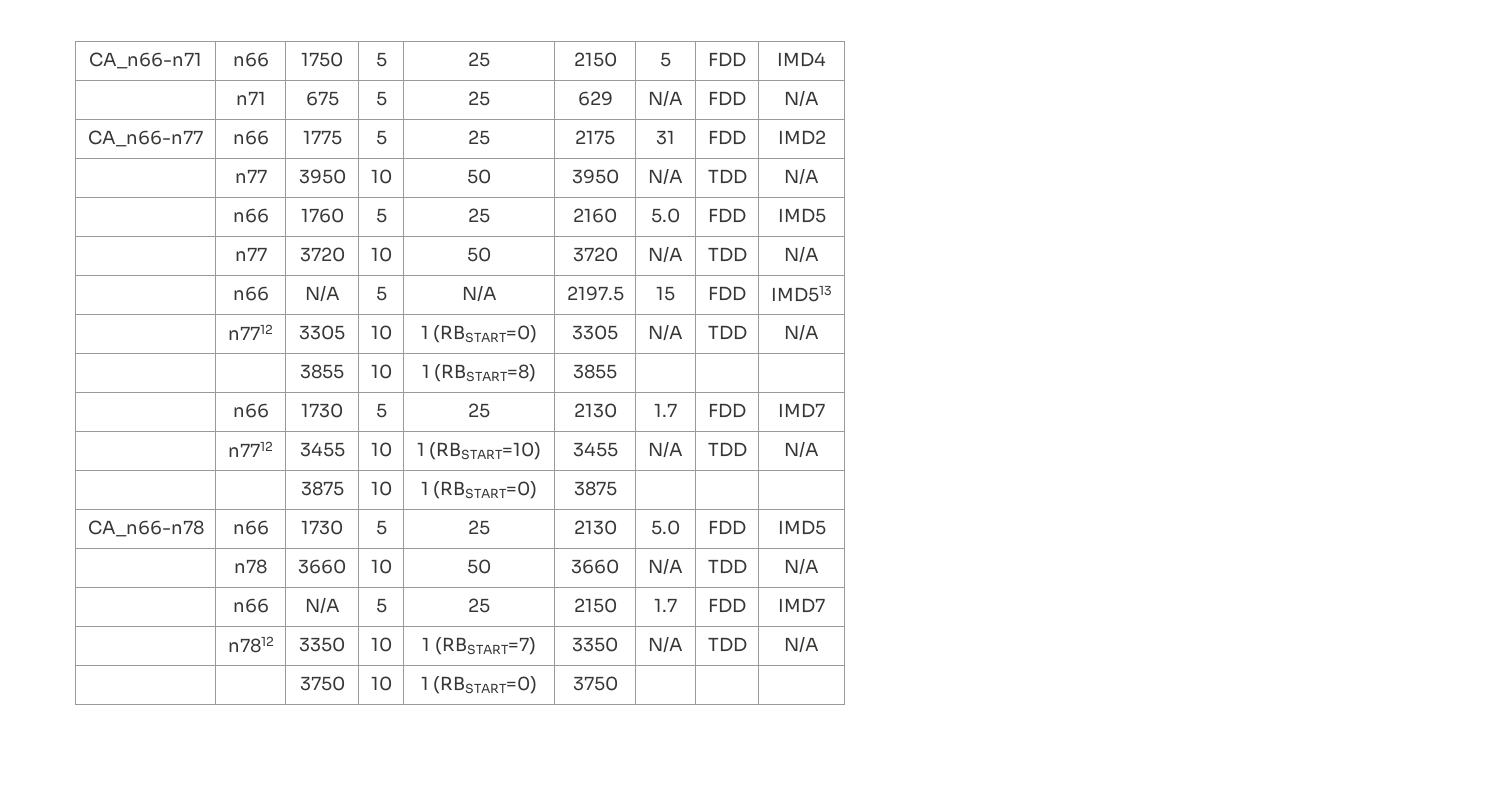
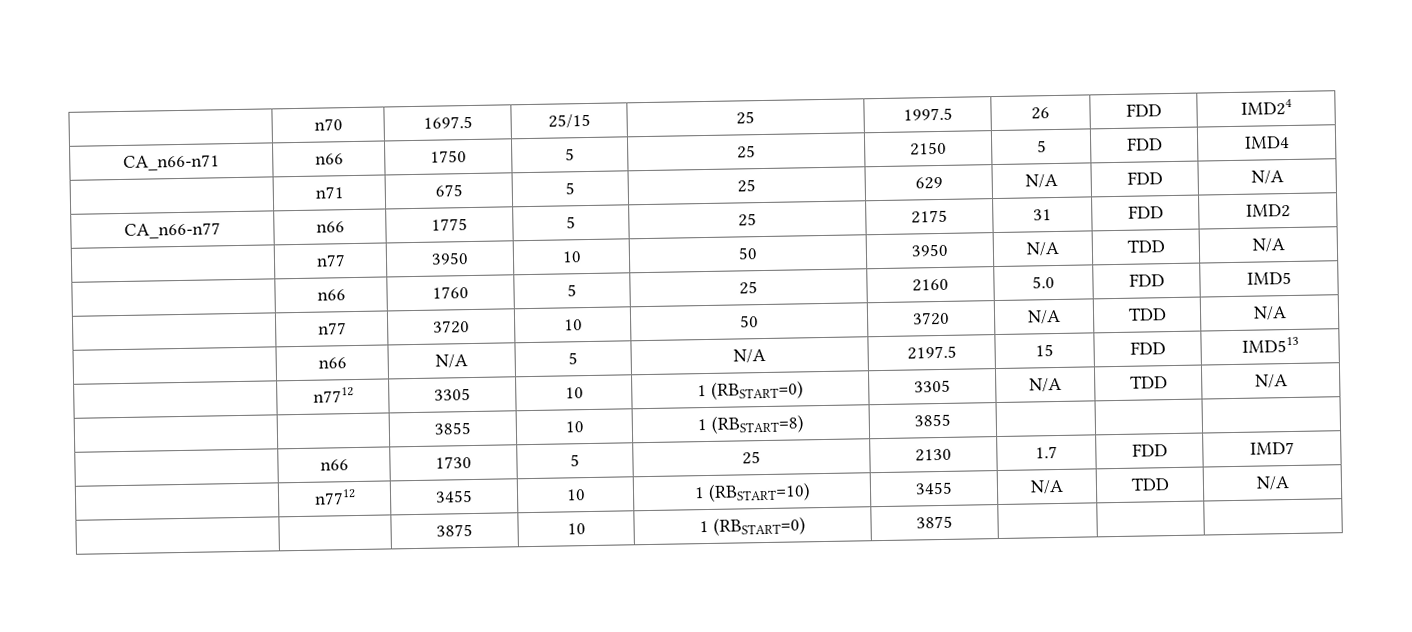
+ | n70 | 1697.5 | 25/15 | 25 | 1997.5 | 26 | FDD | IMD24
- CA_n66-n78 | n66 | 1730 | 5 | 25 | 2130 | 5.0 | FDD | IMD5
- | n78 | 3660 | 10 | 50 | 3660 | N/A | TDD | N/A
- | n66 | N/A | 5 | 25 | 2150 | 1.7 | FDD | IMD7
- | n7812 | 3350 | 10 | 1 (RBSTART=7) | 3350 | N/A | TDD | N/A
- | | 3750 | 10 | 1 (RBSTART=0) | 3750 | | |

